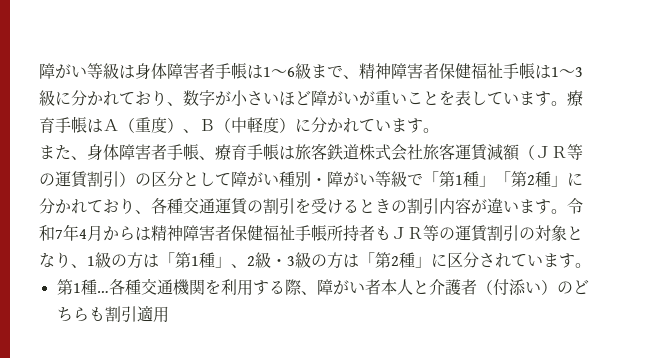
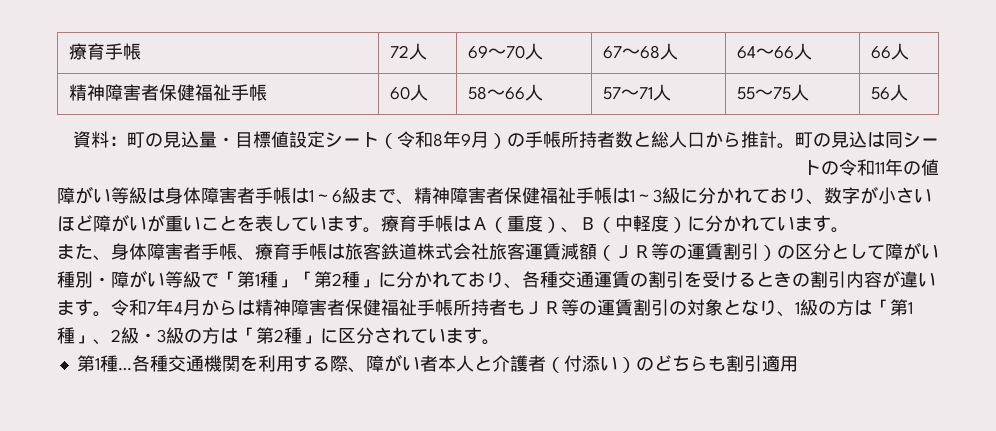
+ 療育手帳 | 72人 | 69〜70人 | 67〜68人 | 64〜66人 | 66人
+ 精神障害者保健福祉手帳 | 60人 | 58〜66人 | 57〜71人 | 55〜75人 | 56人
+ 資料：町の見込量・目標値設定シート（令和8年9月）の手帳所持者数と総人口から推計。町の見込は同シートの令和11年の値

